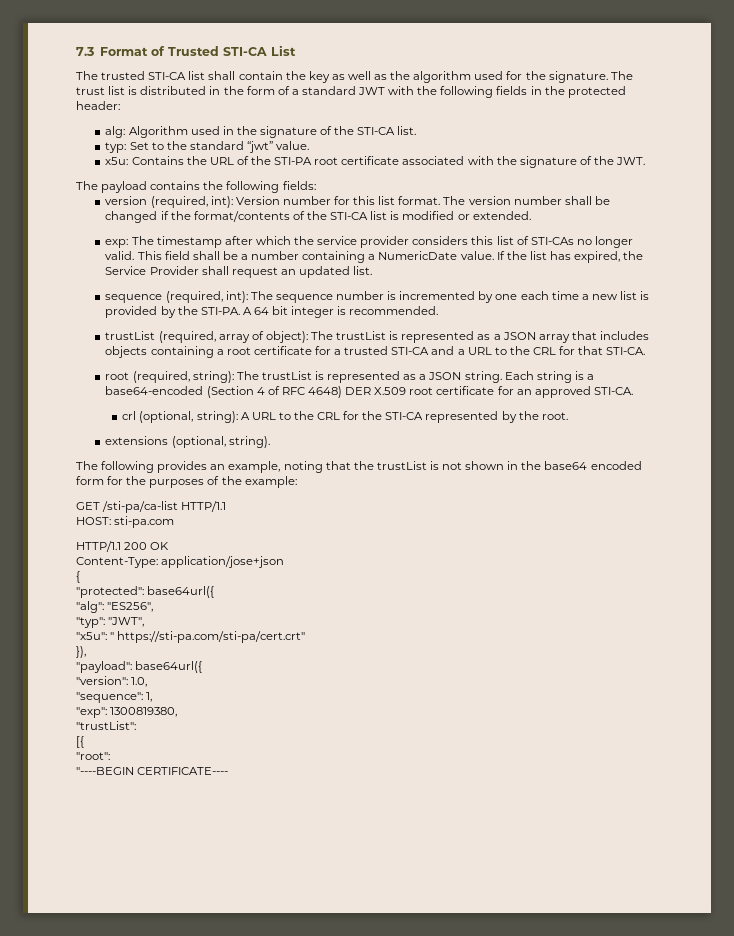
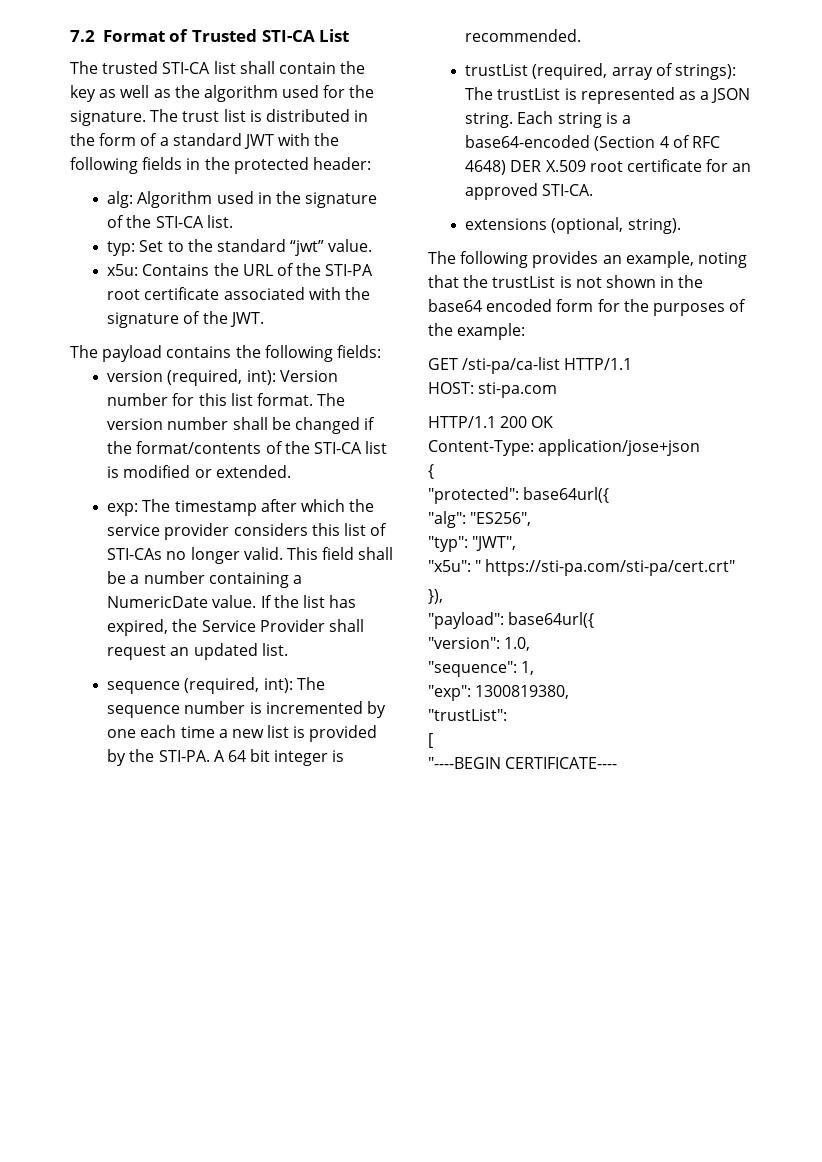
- 7.3 Format of Trusted STI-CA List
+ 7.2 Format of Trusted STI-CA List
- trustList (required, array of object): The trustList is represented as a JSON array that includes objects containing a root certificate for a trusted STI-CA and a URL to the CRL for that STI-CA.
- root (required, string): The trustList is represented as a JSON string.
+ trustList (required, array of strings): The trustList is represented as a JSON string.
- crl (optional, string): A URL to the CRL for the STI-CA represented by the root.
- [{
- "root":
+ [

